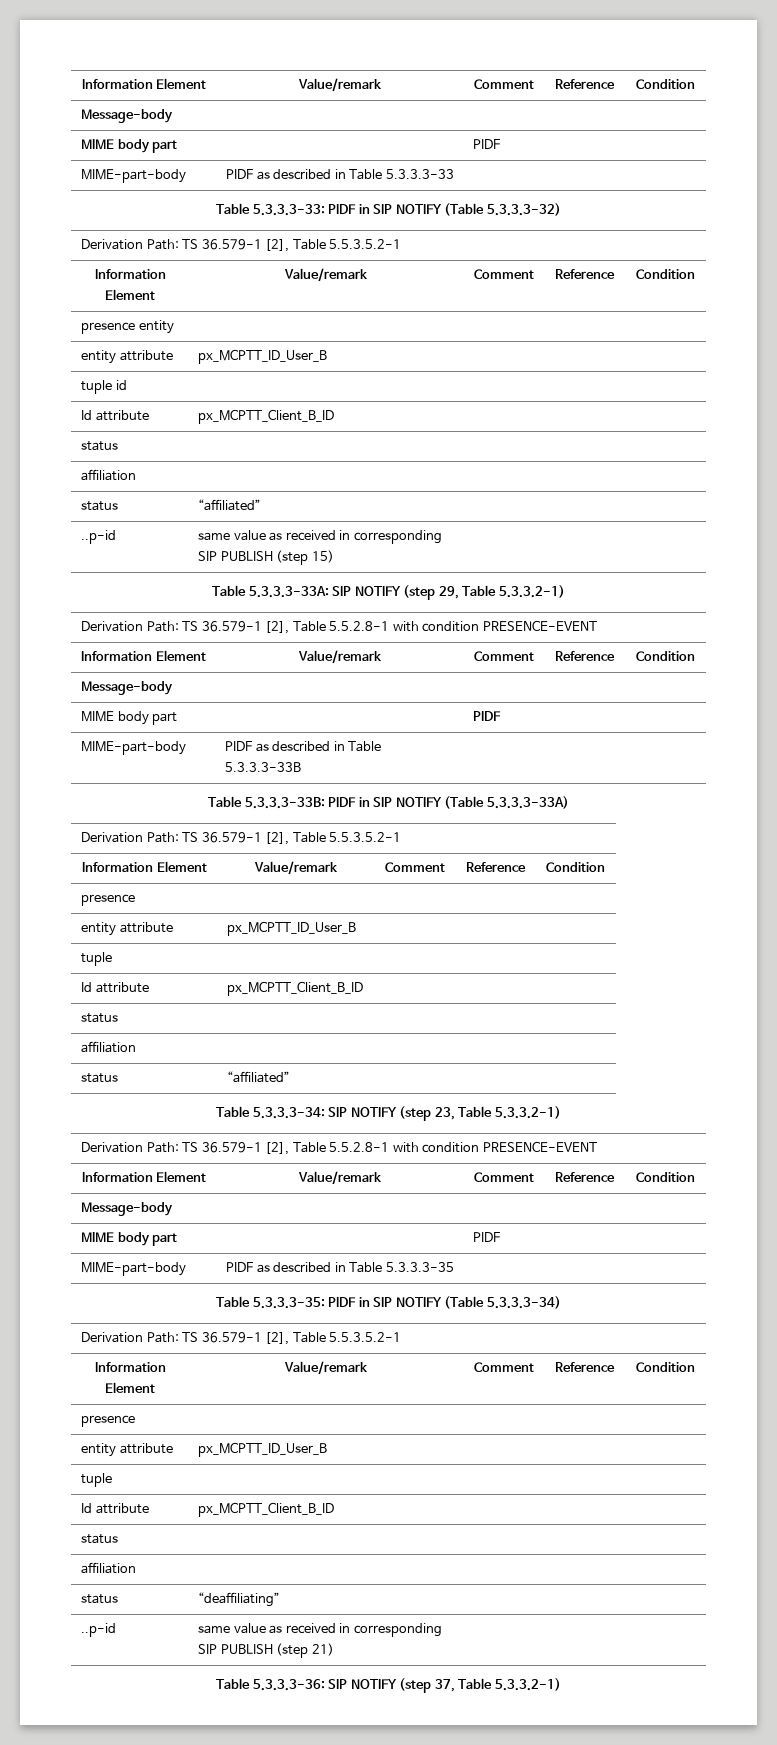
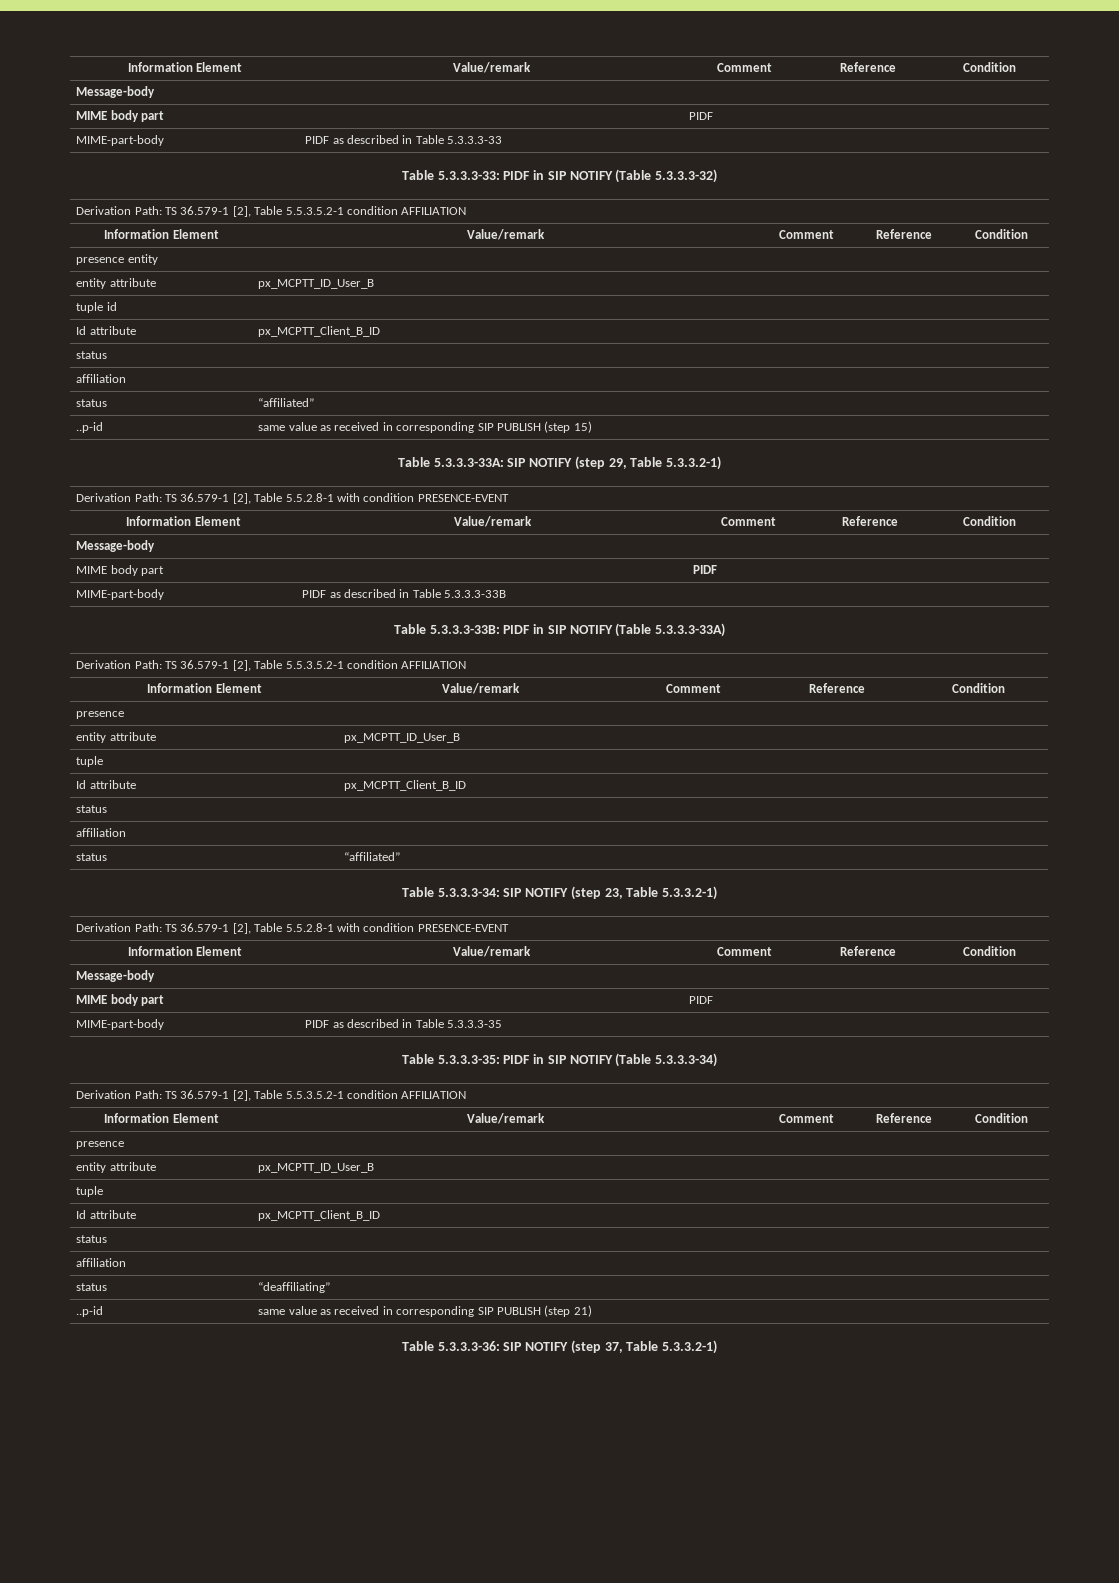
  Table 5.3.3.3-33: PIDF in SIP NOTIFY (Table 5.3.3.3-32)
- Derivation Path: TS 36.579-1 [2], Table 5.5.3.5.2-1
+ Derivation Path: TS 36.579-1 [2], Table 5.5.3.5.2-1 condition AFFILIATION
  Table 5.3.3.3-33B: PIDF in SIP NOTIFY (Table 5.3.3.3-33A)
- Derivation Path: TS 36.579-1 [2], Table 5.5.3.5.2-1
+ Derivation Path: TS 36.579-1 [2], Table 5.5.3.5.2-1 condition AFFILIATION
  Table 5.3.3.3-35: PIDF in SIP NOTIFY (Table 5.3.3.3-34)
- Derivation Path: TS 36.579-1 [2], Table 5.5.3.5.2-1
+ Derivation Path: TS 36.579-1 [2], Table 5.5.3.5.2-1 condition AFFILIATION

